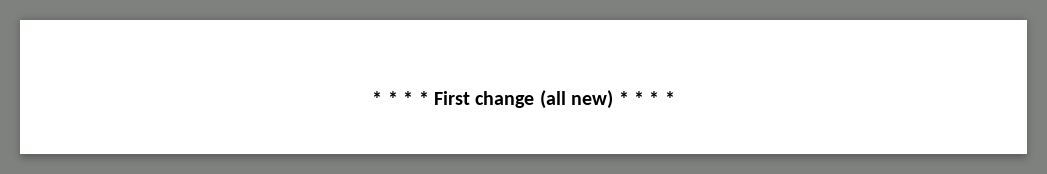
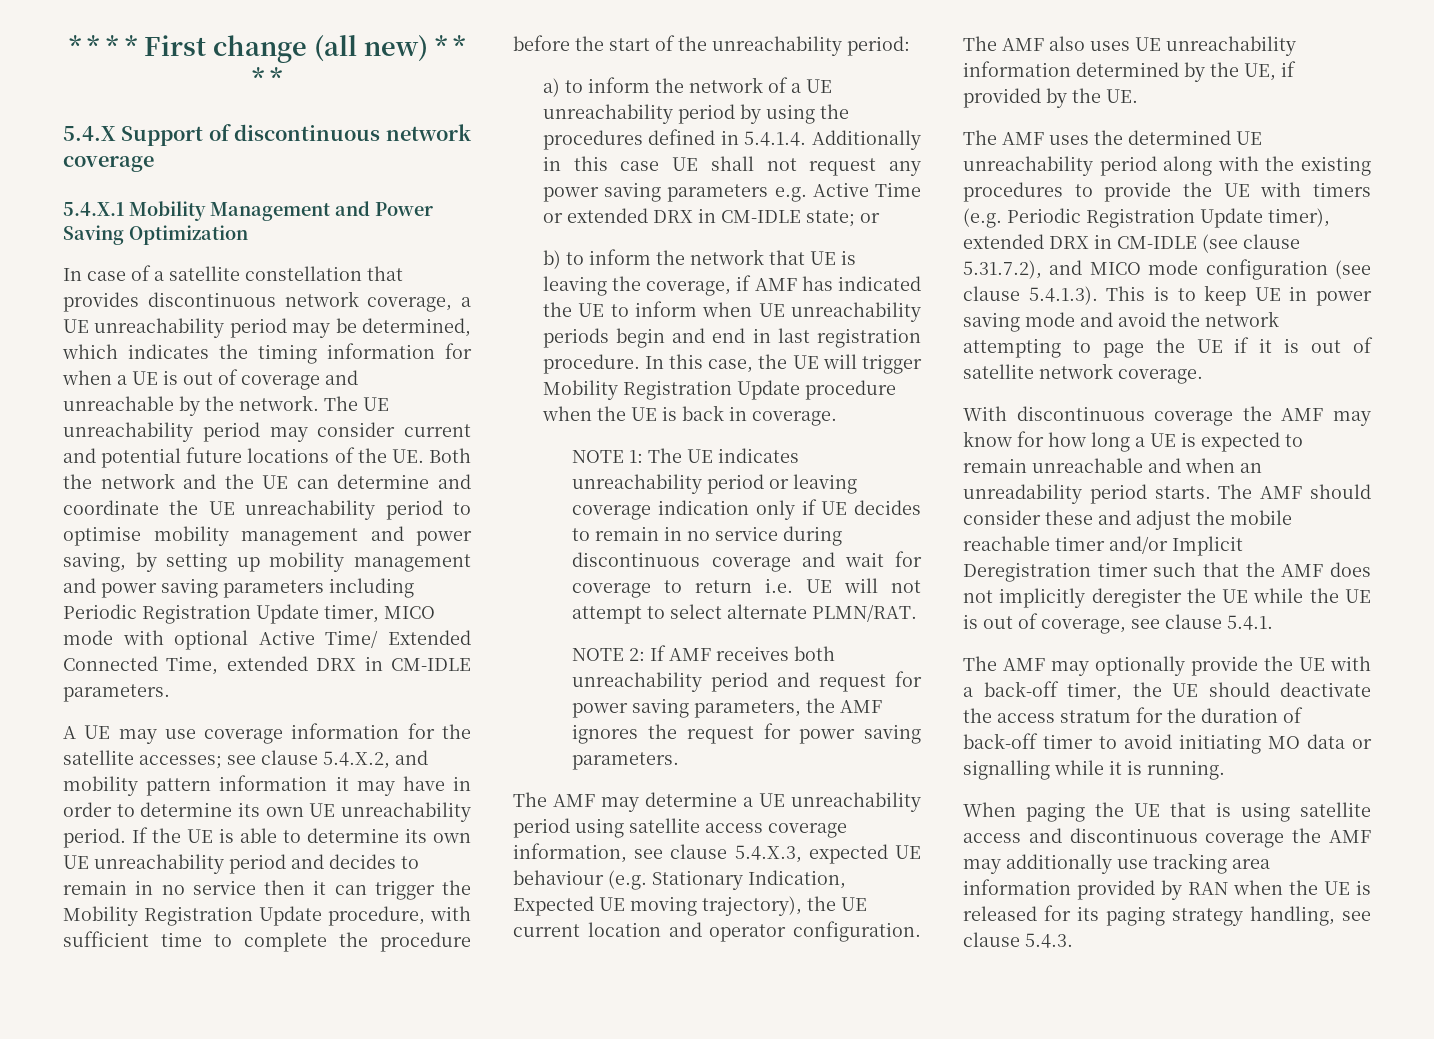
+ 5.4.X Support of discontinuous network coverage
+ 5.4.X.1 Mobility Management and Power Saving Optimization
+ In case of a satellite constellation that provides discontinuous network coverage, a UE unreachability period may be determined, which indicates the timing information for when a UE is out of coverage and unreachable by the network. The UE unreachability period may consider current and potential future locations of the UE. Both the network and the UE can determine and coordinate the UE unreachability period to optimise mobility management and power saving, by setting up mobility management and power saving parameters including Periodic Registration Update timer, MICO mode with optional Active Time/ Extended Connected Time, extended DRX in CM-IDLE parameters.
+ A UE may use coverage information for the satellite accesses; see clause 5.4.X.2, and mobility pattern information it may have in order to determine its own UE unreachability period. If the UE is able to determine its own UE unreachability period and decides to remain in no service then it can trigger the Mobility Registration Update procedure, with sufficient time to complete the procedure before the start of the unreachability period:
+ a) to inform the network of a UE unreachability period by using the procedures defined in 5.4.1.4. Additionally in this case UE shall not request any power saving parameters e.g. Active Time or extended DRX in CM-IDLE state; or
+ b) to inform the network that UE is leaving the coverage, if AMF has indicated the UE to inform when UE unreachability periods begin and end in last registration procedure. In this case, the UE will trigger Mobility Registration Update procedure when the UE is back in coverage.
+ NOTE 1: The UE indicates unreachability period or leaving coverage indication only if UE decides to remain in no service during discontinuous coverage and wait for coverage to return i.e. UE will not attempt to select alternate PLMN/RAT.
+ NOTE 2: If AMF receives both unreachability period and request for power saving parameters, the AMF ignores the request for power saving parameters.
+ The AMF may determine a UE unreachability period using satellite access coverage information, see clause 5.4.X.3, expected UE behaviour (e.g. Stationary Indication, Expected UE moving trajectory), the UE current location and operator configuration. The AMF also uses UE unreachability information determined by the UE, if provided by the UE.
+ The AMF uses the determined UE unreachability period along with the existing procedures to provide the UE with timers (e.g. Periodic Registration Update timer), extended DRX in CM-IDLE (see clause 5.31.7.2), and MICO mode configuration (see clause 5.4.1.3). This is to keep UE in power saving mode and avoid the network attempting to page the UE if it is out of satellite network coverage.
+ With discontinuous coverage the AMF may know for how long a UE is expected to remain unreachable and when an unreadability period starts. The AMF should consider these and adjust the mobile reachable timer and/or Implicit Deregistration timer such that the AMF does not implicitly deregister the UE while the UE is out of coverage, see clause 5.4.1.
+ The AMF may optionally provide the UE with a back-off timer, the UE should deactivate the access stratum for the duration of back-off timer to avoid initiating MO data or signalling while it is running.
+ When paging the UE that is using satellite access and discontinuous coverage the AMF may additionally use tracking area information provided by RAN when the UE is released for its paging strategy handling, see clause 5.4.3.

